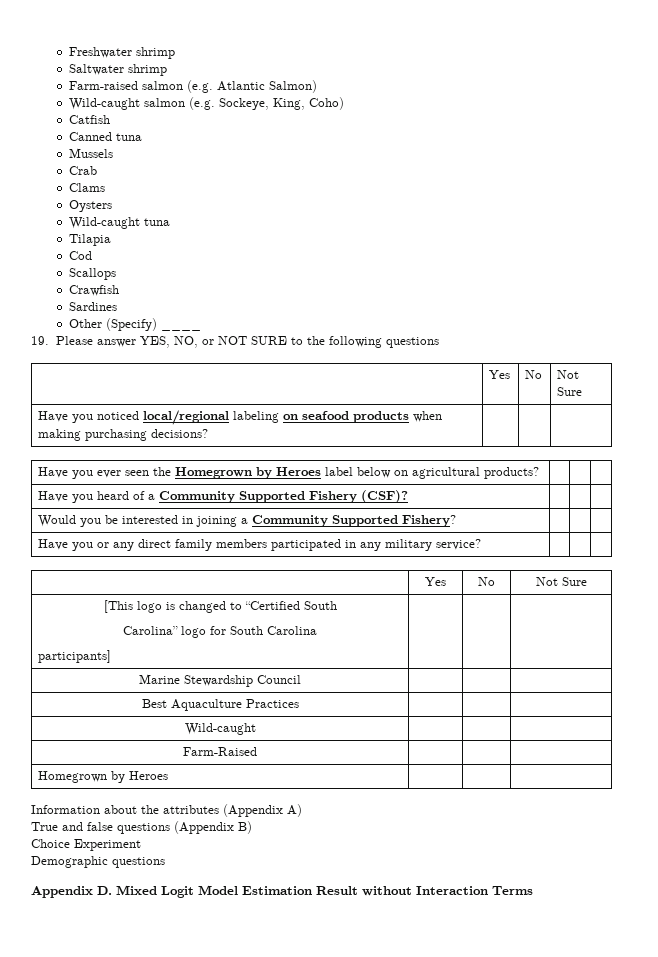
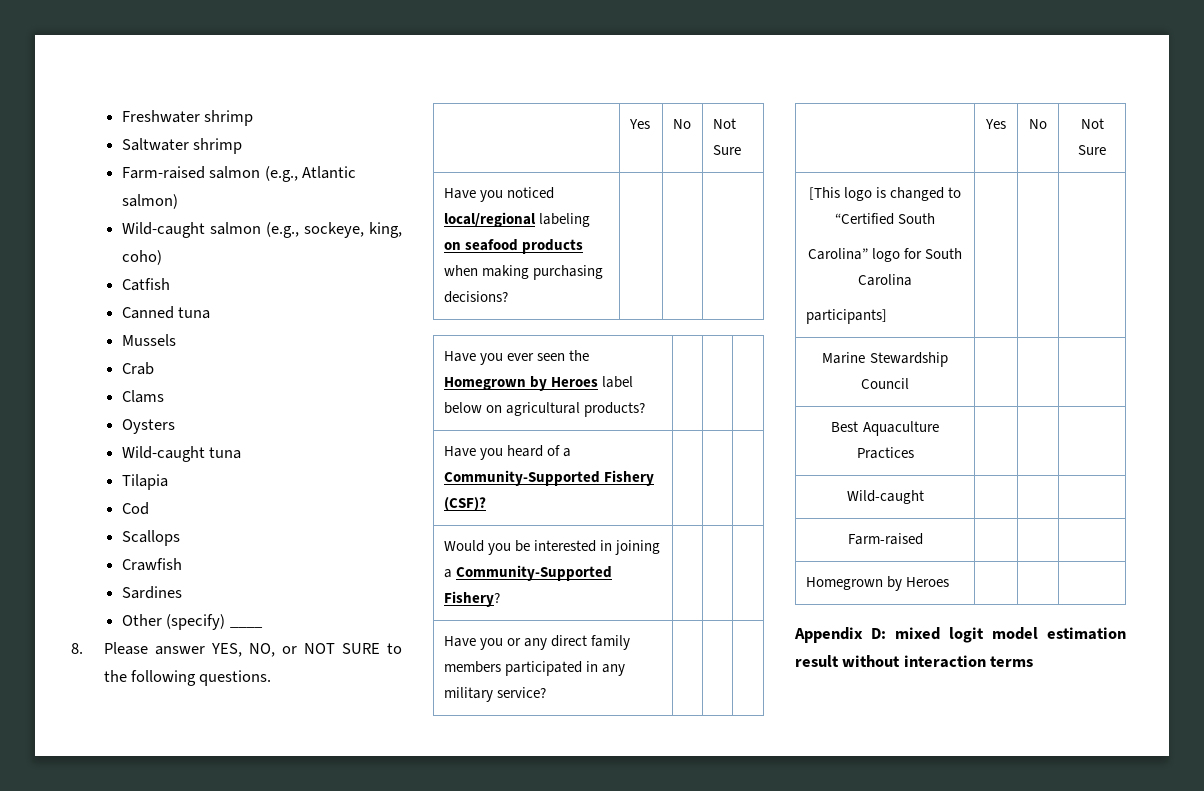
- Farm-raised salmon (e.g. Atlantic Salmon)
+ Farm-raised salmon (e.g., Atlantic salmon)
- Wild-caught salmon (e.g. Sockeye, King, Coho)
+ Wild-caught salmon (e.g., sockeye, king, coho)
- Other (Specify) ____
+ Other (specify) ____
- 19. Please answer YES, NO, or NOT SURE to the following questions
+ 8. Please answer YES, NO, or NOT SURE to the following questions.
- Have you heard of a Community Supported Fishery (CSF)? | | |
+ Have you heard of a Community-Supported Fishery (CSF)? | | |
- Would you be interested in joining a Community Supported Fishery? | | |
+ Would you be interested in joining a Community-Supported Fishery? | | |
- Farm-Raised | | |
+ Farm-raised | | |
- Information about the attributes (Appendix A)
- True and false questions (Appendix B)
- Choice Experiment
- Demographic questions
- Appendix D. Mixed Logit Model Estimation Result without Interaction Terms
+ Appendix D: mixed logit model estimation result without interaction terms

